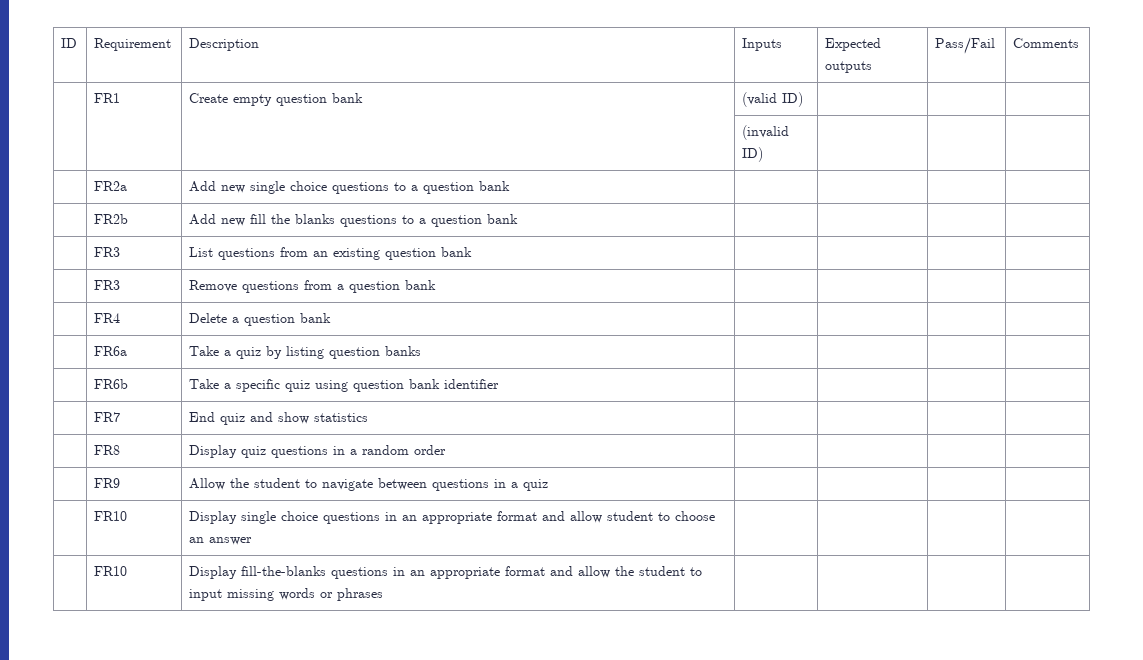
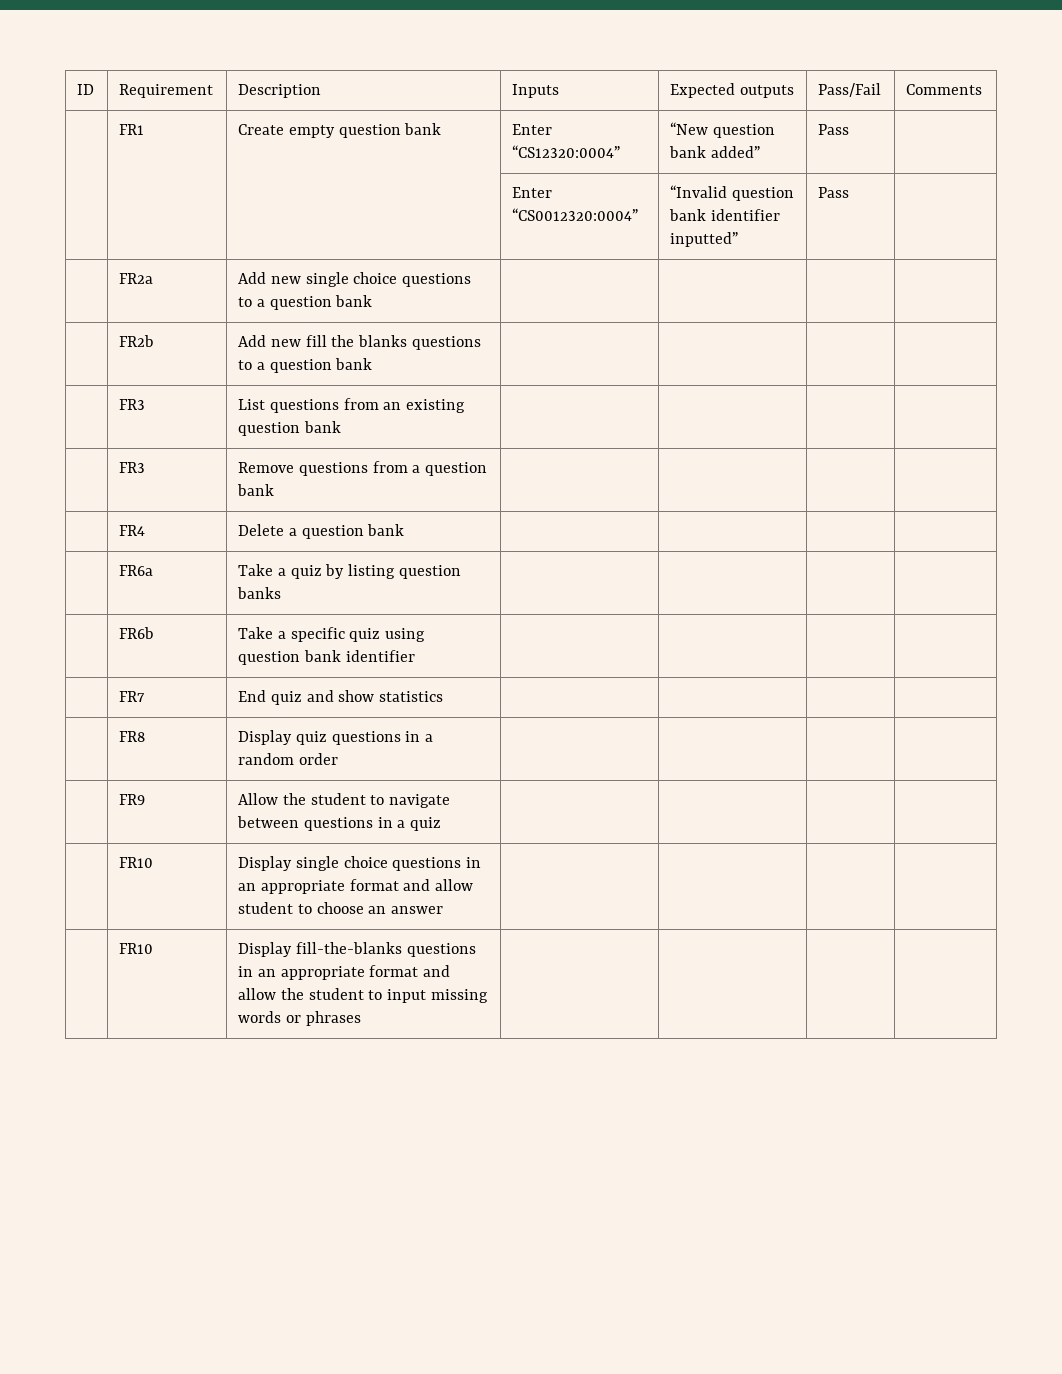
- | FR1 | Create empty question bank | (valid ID) | | |
- | | | (invalid ID) | | |
+ | FR1 | Create empty question bank | Enter “CS12320:0004” | “New question bank added” | Pass |
+ | | | Enter “CS0012320:0004” | “Invalid question bank identifier inputted” | Pass |

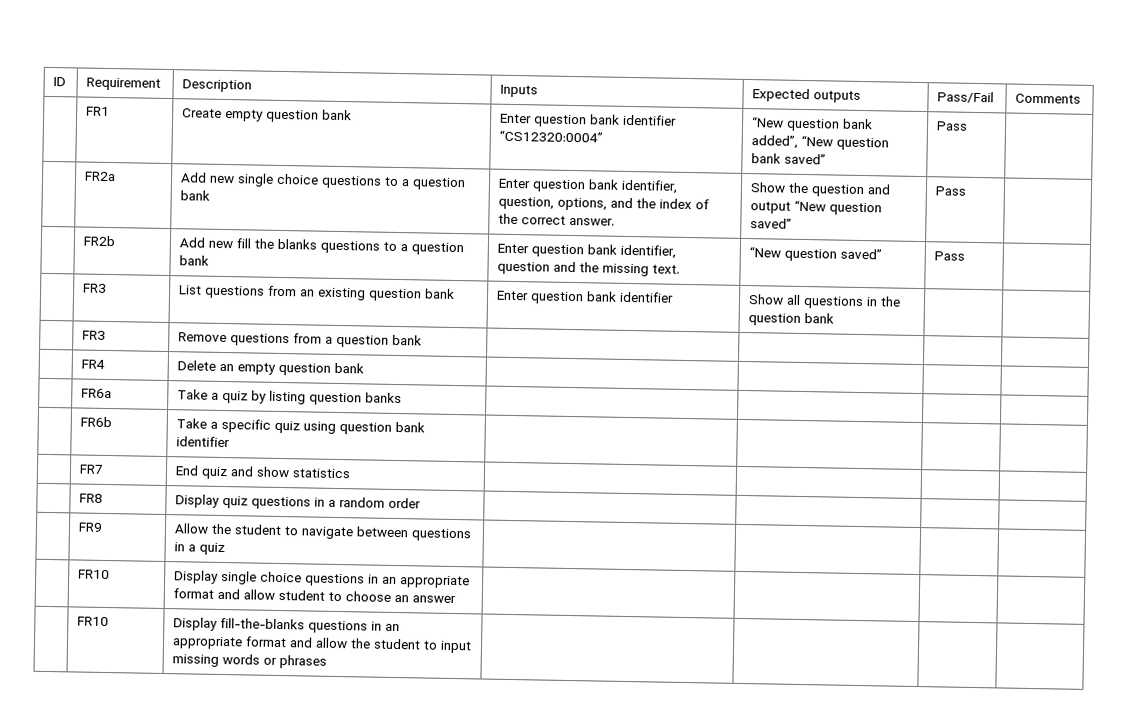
- | FR1 | Create empty question bank | Enter “CS12320:0004” | “New question bank added” | Pass |
- | | | Enter “CS0012320:0004” | “Invalid question bank identifier inputted” | Pass |
+ | FR1 | Create empty question bank | Enter question bank identifier “CS12320:0004” | “New question bank added”, “New question bank saved” | Pass |
- | FR2a | Add new single choice questions to a question bank | | | |
+ | FR2a | Add new single choice questions to a question bank | Enter question bank identifier, question, options, and the index of the correct answer. | Show the question and output “New question saved” | Pass |
- | FR2b | Add new fill the blanks questions to a question bank | | | |
+ | FR2b | Add new fill the blanks questions to a question bank | Enter question bank identifier, question and the missing text. | “New question saved” | Pass |
- | FR3 | List questions from an existing question bank | | | |
+ | FR3 | List questions from an existing question bank | Enter question bank identifier | Show all questions in the question bank | |
- | FR4 | Delete a question bank | | | |
+ | FR4 | Delete an empty question bank | | | |

